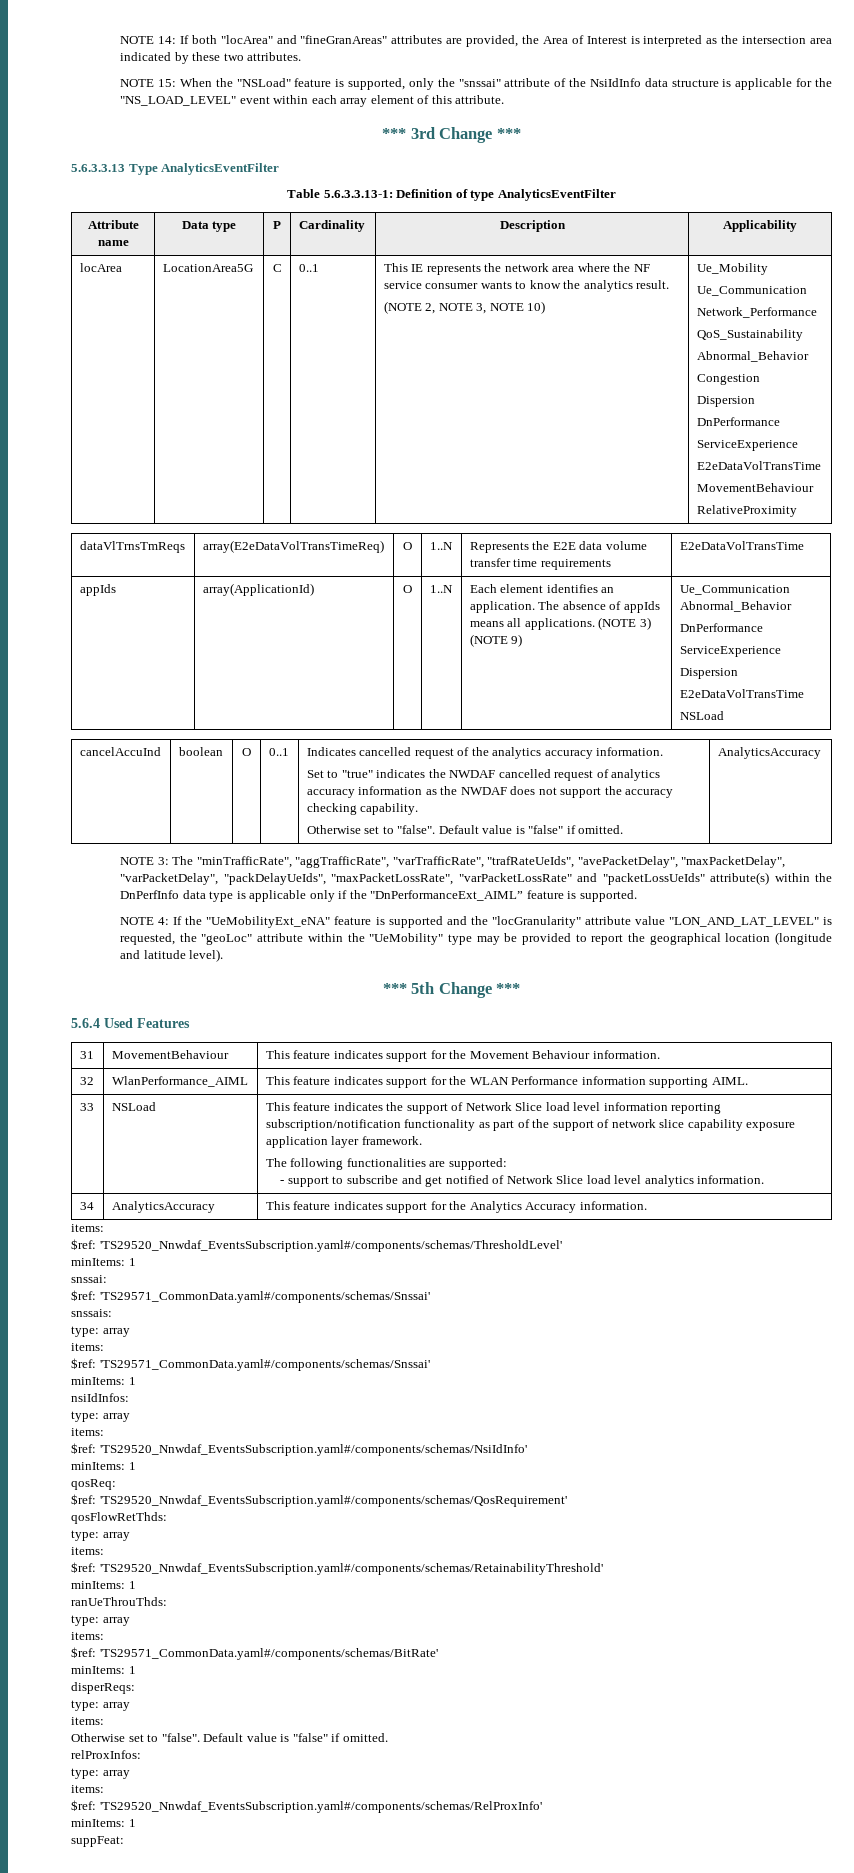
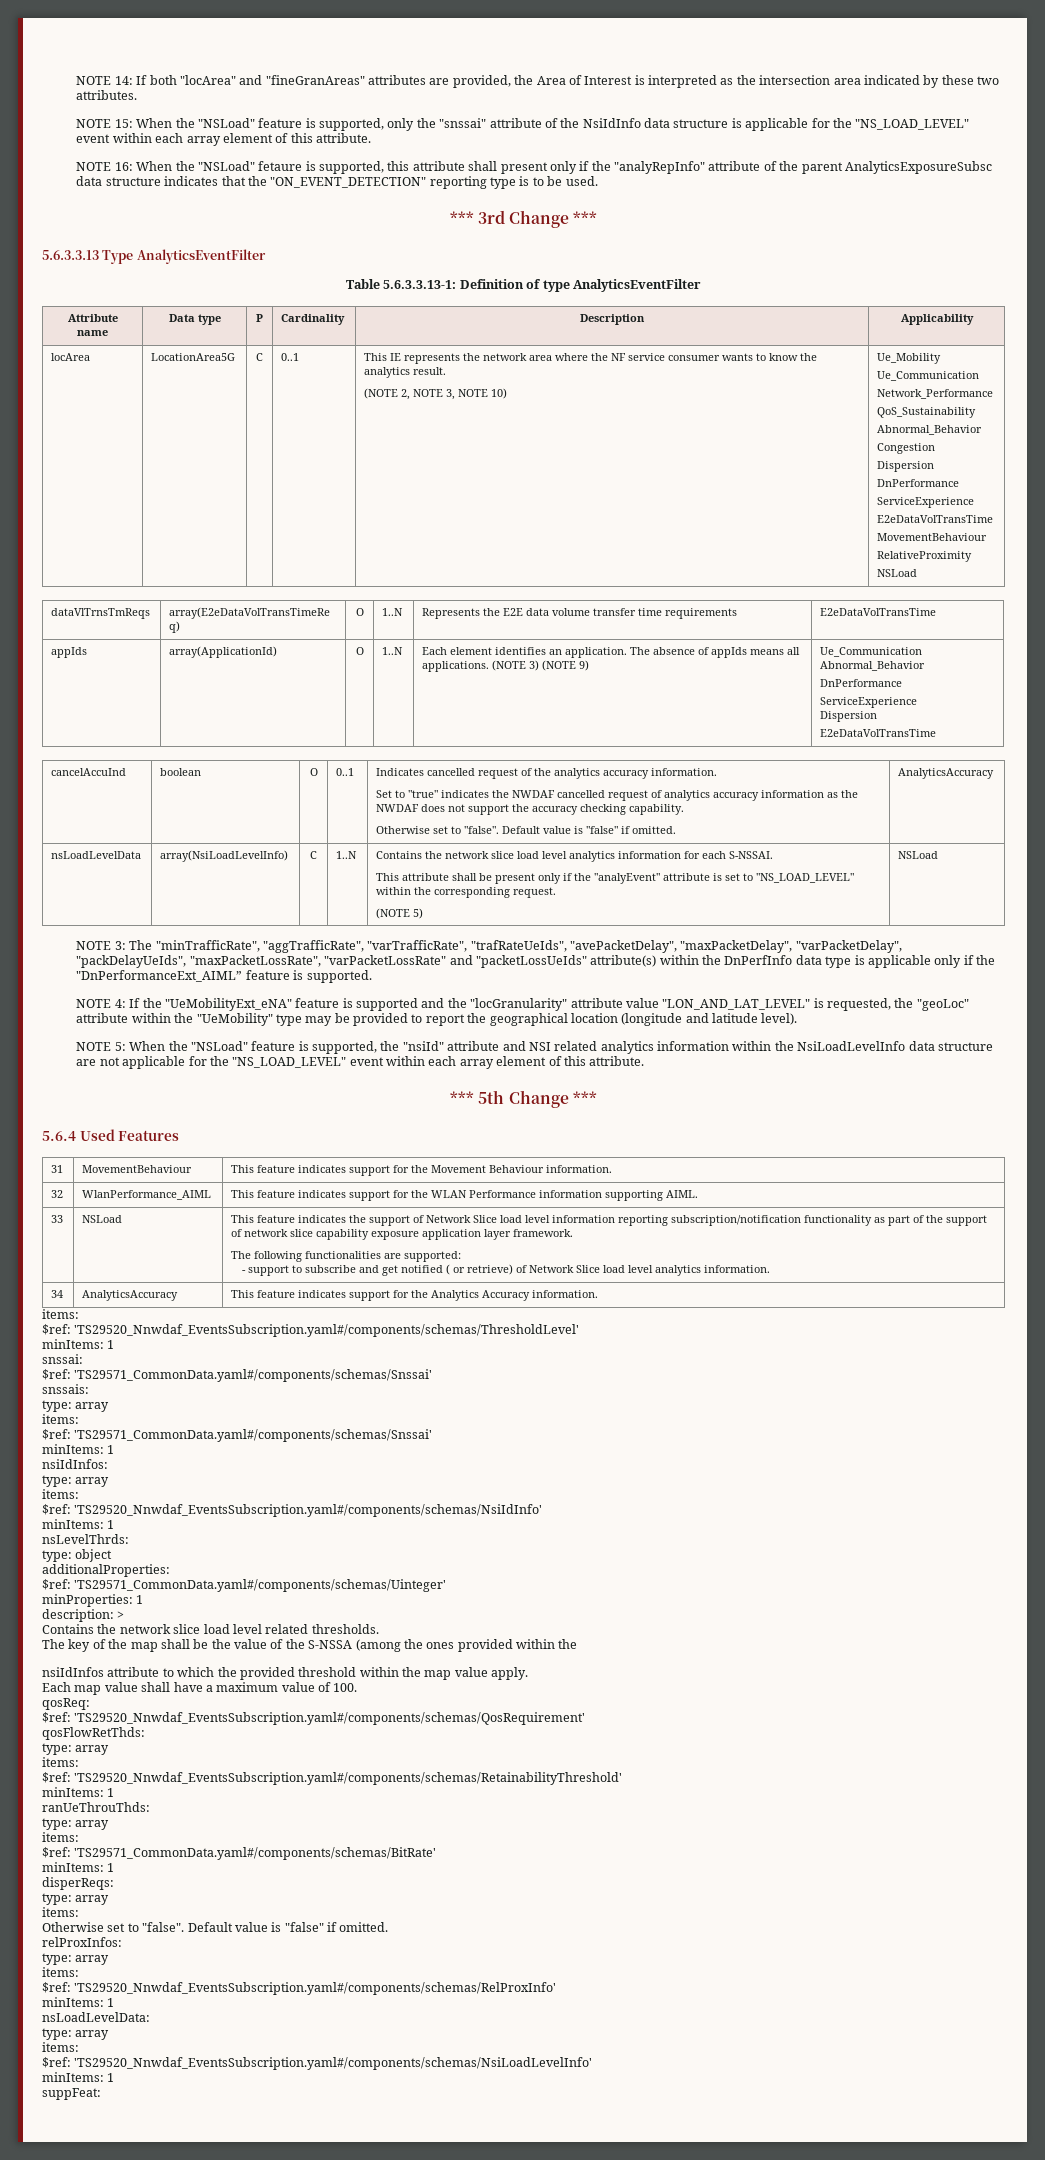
+ NOTE 16: When the "NSLoad" fetaure is supported, this attribute shall present only if the "analyRepInfo" attribute of the parent AnalyticsExposureSubsc data structure indicates that the "ON_EVENT_DETECTION" reporting type is to be used.
  locArea | LocationArea5G | C | 0..1 | This IE represents the network area where the NF service consumer wants to know the analytics result.
  (NOTE 2, NOTE 3, NOTE 10) | Ue_Mobility
  Ue_Communication
  Network_Performance
  QoS_Sustainability
  Abnormal_Behavior
  Congestion
  Dispersion
  DnPerformance
  ServiceExperience
  E2eDataVolTransTime
  MovementBehaviour
  RelativeProximity
+ NSLoad
  appIds | array(ApplicationId) | O | 1..N | Each element identifies an application. The absence of appIds means all applications. (NOTE 3) (NOTE 9) | Ue_Communication Abnormal_Behavior
  DnPerformance
  ServiceExperience
  Dispersion
  E2eDataVolTransTime
- NSLoad
+ nsLoadLevelData | array(NsiLoadLevelInfo) | C | 1..N | Contains the network slice load level analytics information for each S-NSSAI.
+ This attribute shall be present only if the "analyEvent" attribute is set to "NS_LOAD_LEVEL" within the corresponding request.
+ (NOTE 5) | NSLoad
+ NOTE 5: When the "NSLoad" feature is supported, the "nsiId" attribute and NSI related analytics information within the NsiLoadLevelInfo data structure are not applicable for the "NS_LOAD_LEVEL" event within each array element of this attribute.
- - support to subscribe and get notified of Network Slice load level analytics information.
+ - support to subscribe and get notified ( or retrieve) of Network Slice load level analytics information.
+ nsLevelThrds:
+ type: object
+ additionalProperties:
+ $ref: 'TS29571_CommonData.yaml#/components/schemas/Uinteger'
+ minProperties: 1
+ description: >
+ Contains the network slice load level related thresholds.
+ The key of the map shall be the value of the S-NSSA (among the ones provided within the
+ nsiIdInfos attribute to which the provided threshold within the map value apply.
+ Each map value shall have a maximum value of 100.
+ nsLoadLevelData:
+ type: array
+ items:
+ $ref: 'TS29520_Nnwdaf_EventsSubscription.yaml#/components/schemas/NsiLoadLevelInfo'
+ minItems: 1

